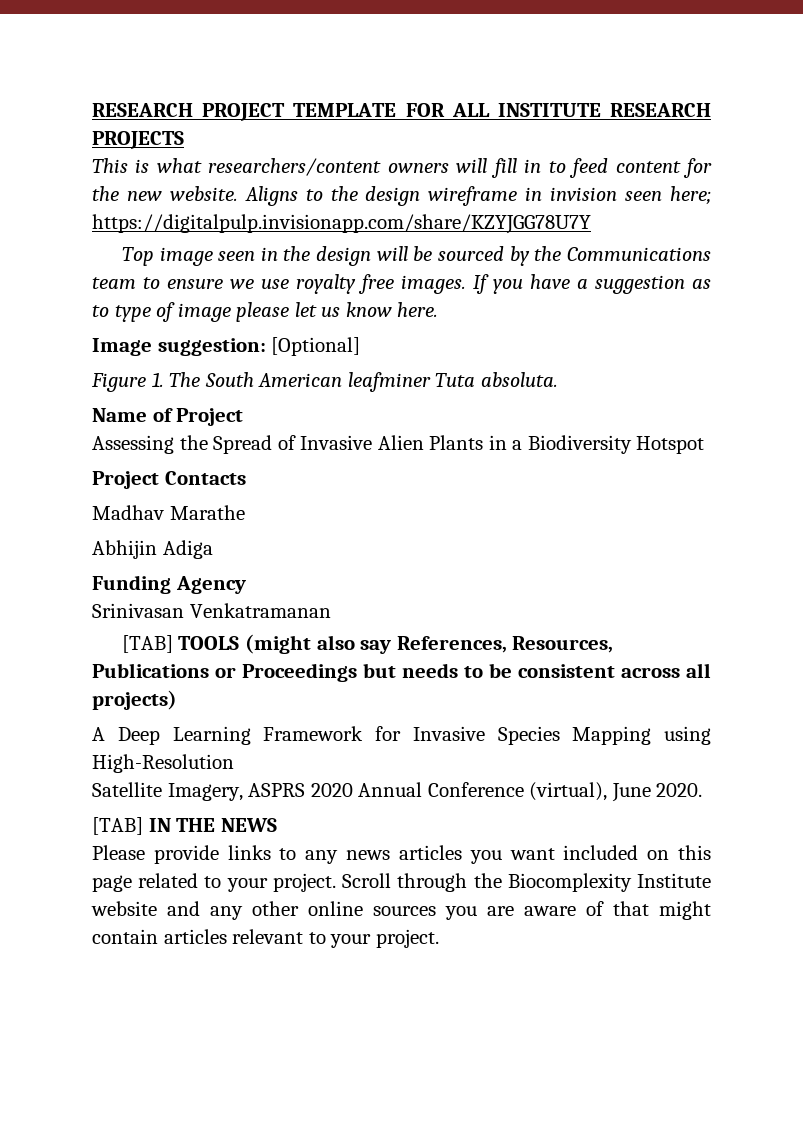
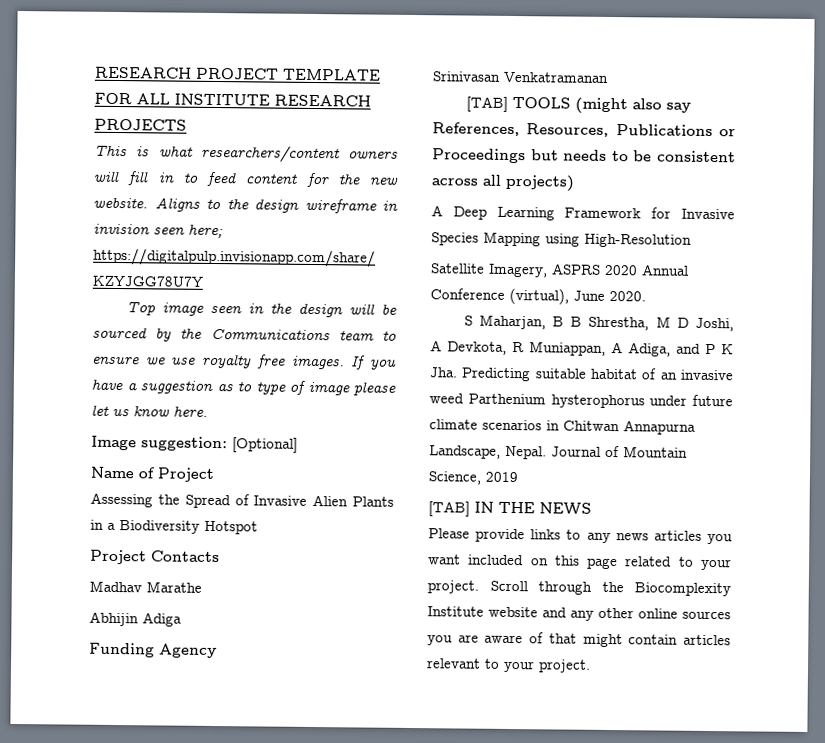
- Figure 1. The South American leafminer Tuta absoluta.
+ S Maharjan, B B Shrestha, M D Joshi, A Devkota, R Muniappan, A Adiga, and P K Jha. Predicting suitable habitat of an invasive weed Parthenium hysterophorus under future climate scenarios in Chitwan Annapurna Landscape, Nepal. Journal of Mountain Science, 2019

